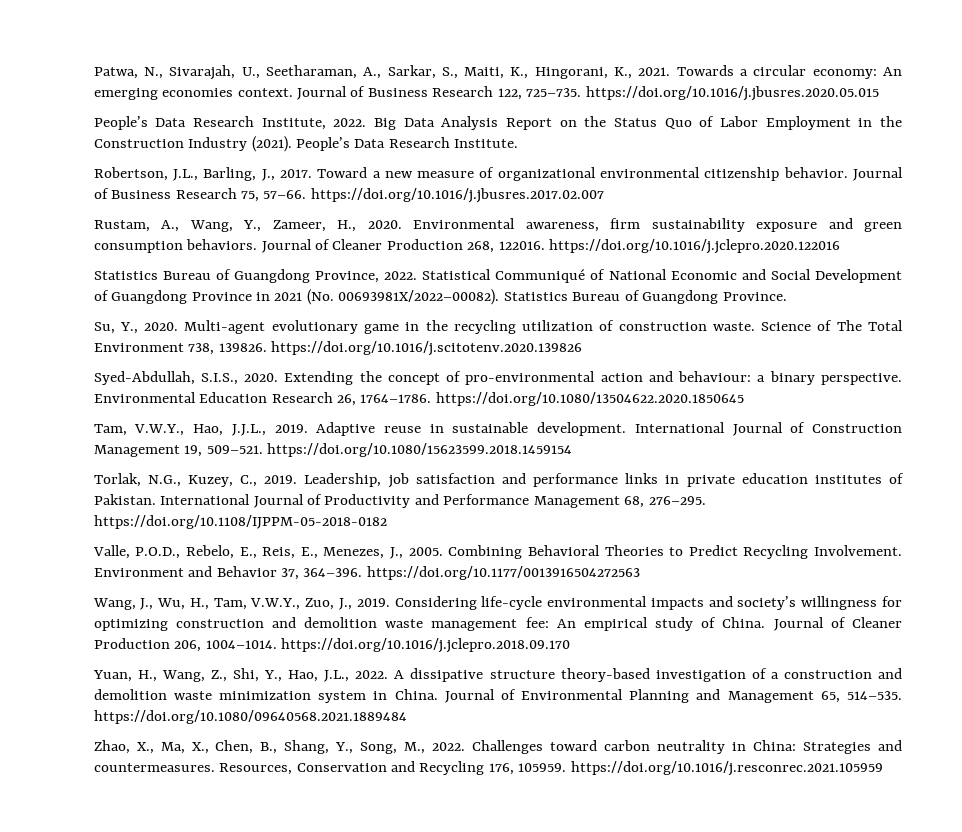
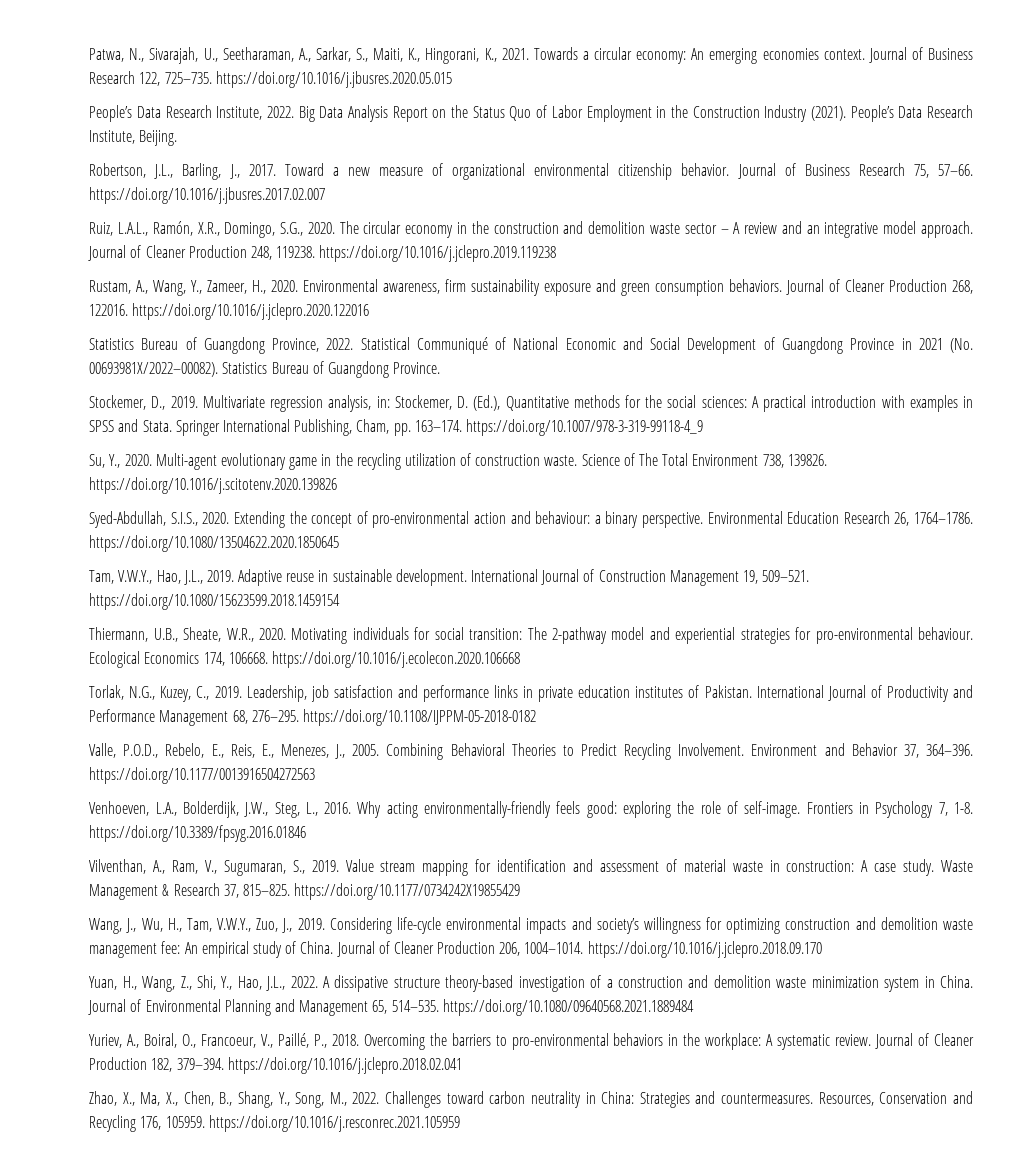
- People’s Data Research Institute.
+ People’s Data Research Institute, Beijing.
+ Ruiz, L.A.L., Ramón, X.R., Domingo, S.G., 2020. The circular economy in the construction and demolition waste sector – A review and an integrative model approach. Journal of Cleaner Production 248, 119238. https://doi.org/10.1016/j.jclepro.2019.119238
+ Stockemer, D., 2019. Multivariate regression analysis, in: Stockemer, D. (Ed.), Quantitative methods for the social sciences: A practical introduction with examples in SPSS and Stata. Springer International Publishing, Cham, pp. 163–174. https://doi.org/10.1007/978-3-319-99118-4_9
- Tam, V.W.Y., Hao, J.J.L., 2019.
+ Tam, V.W.Y., Hao, J.L., 2019.
+ Thiermann, U.B., Sheate, W.R., 2020. Motivating individuals for social transition: The 2-pathway model and experiential strategies for pro-environmental behaviour. Ecological Economics 174, 106668. https://doi.org/10.1016/j.ecolecon.2020.106668
+ Venhoeven, L.A., Bolderdijk, J.W., Steg, L., 2016. Why acting environmentally-friendly feels good: exploring the role of self-image. Frontiers in Psychology 7, 1-8. https://doi.org/10.3389/fpsyg.2016.01846
+ Vilventhan, A., Ram, V., Sugumaran, S., 2019. Value stream mapping for identification and assessment of material waste in construction: A case study. Waste Management & Research 37, 815–825. https://doi.org/10.1177/0734242X19855429
+ Yuriev, A., Boiral, O., Francoeur, V., Paillé, P., 2018. Overcoming the barriers to pro-environmental behaviors in the workplace: A systematic review. Journal of Cleaner Production 182, 379–394. https://doi.org/10.1016/j.jclepro.2018.02.041

